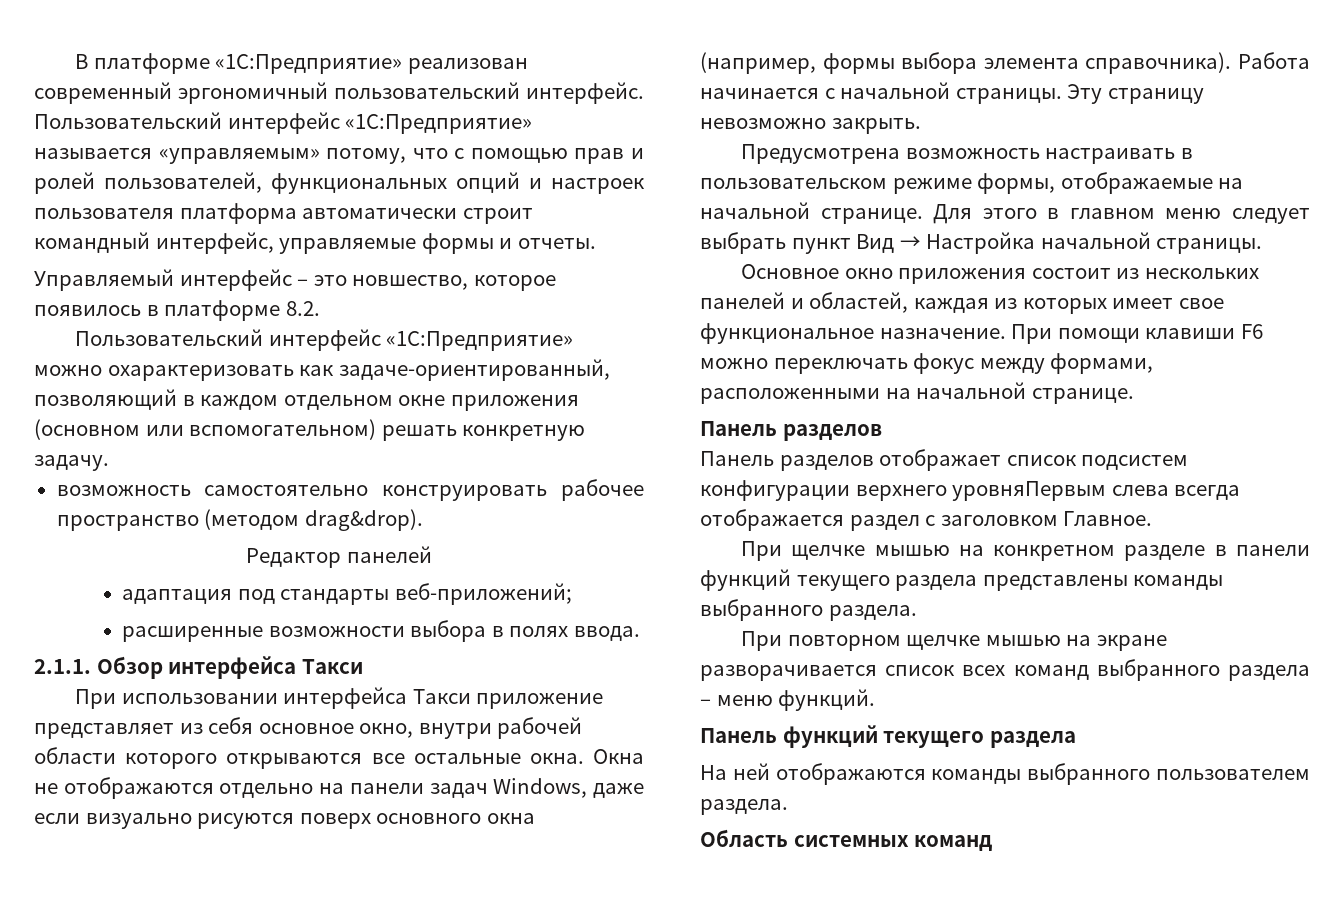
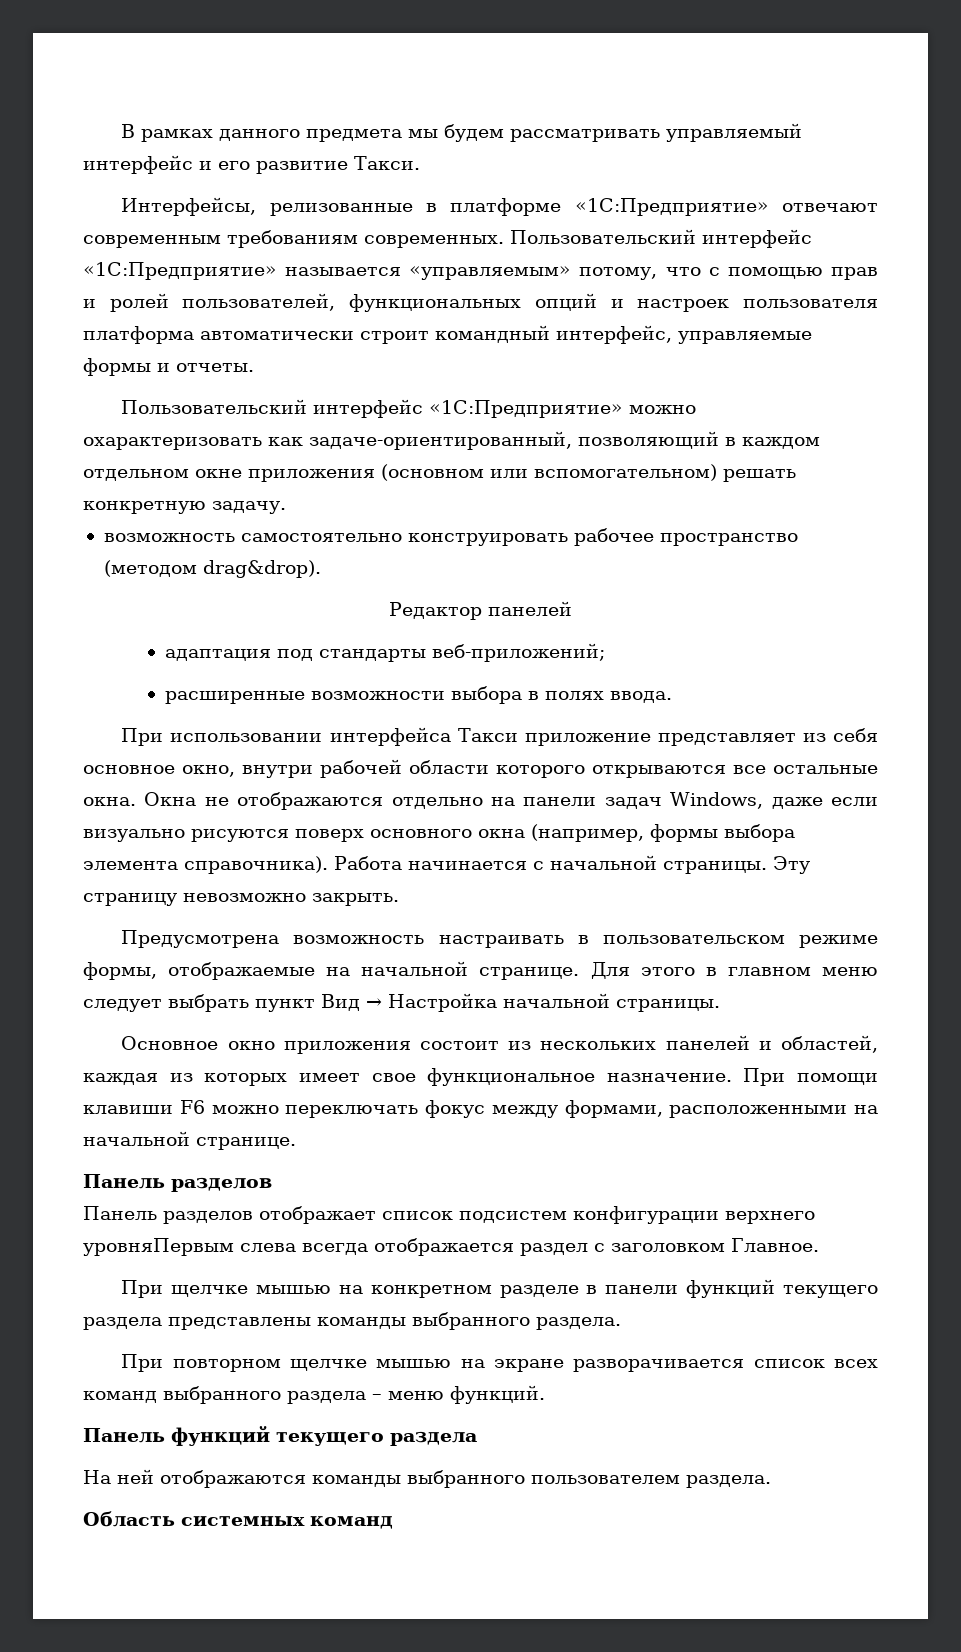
- В платформе «1С:Предприятие» реализован современный эргономичный пользовательский интерфейс.
+ В рамках данного предмета мы будем рассматривать управляемый интерфейс и его развитие Такси.
+ Интерфейсы, релизованные в платформе «1С:Предприятие» отвечают современным требованиям современных.
- Управляемый интерфейс – это новшество, которое появилось в платформе 8.2.
- 2.1.1. Обзор интерфейса Такси

